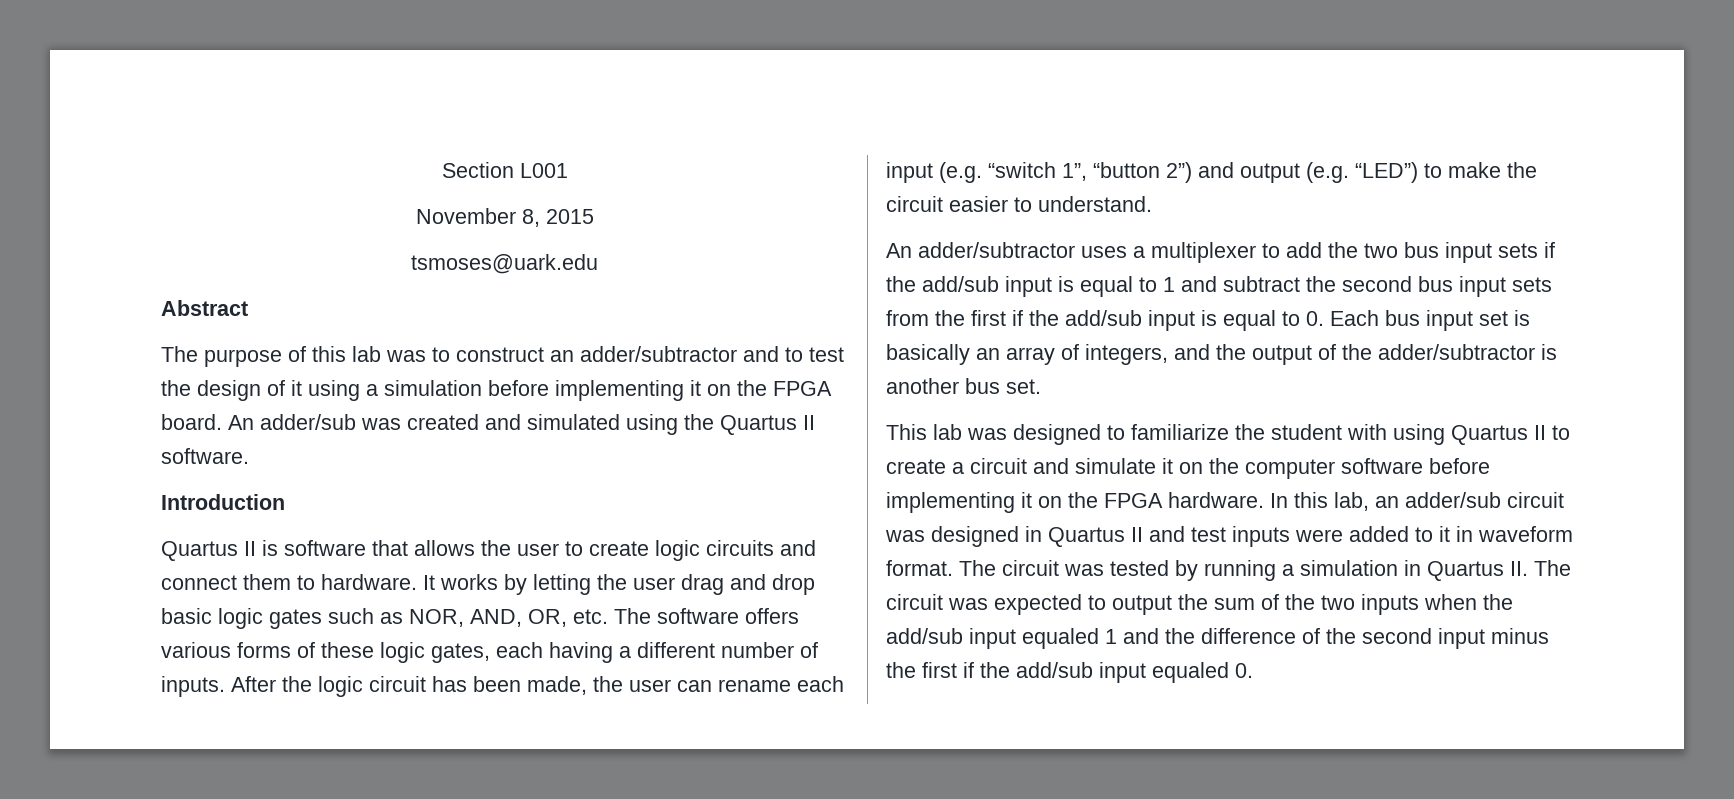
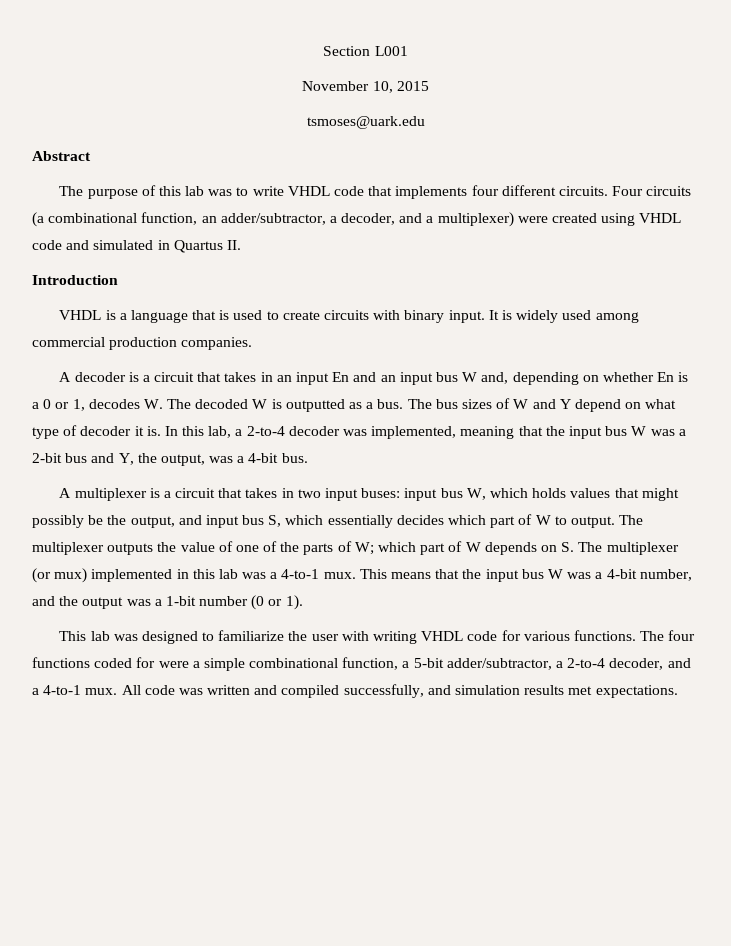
- November 8, 2015
+ November 10, 2015
- The purpose of this lab was to construct an adder/subtractor and to test the design of it using a simulation before implementing it on the FPGA board. An adder/sub was created and simulated using the Quartus II software.
+ The purpose of this lab was to write VHDL code that implements four different circuits. Four circuits (a combinational function, an adder/subtractor, a decoder, and a multiplexer) were created using VHDL code and simulated in Quartus II.
  Introduction
- Quartus II is software that allows the user to create logic circuits and connect them to hardware. It works by letting the user drag and drop basic logic gates such as NOR, AND, OR, etc. The software offers various forms of these logic gates, each having a different number of inputs. After the logic circuit has been made, the user can rename each input (e.g. “switch 1”, “button 2”) and output (e.g. “LED”) to make the circuit easier to understand.
- An adder/subtractor uses a multiplexer to add the two bus input sets if the add/sub input is equal to 1 and subtract the second bus input sets from the first if the add/sub input is equal to 0. Each bus input set is basically an array of integers, and the output of the adder/subtractor is another bus set.
+ VHDL is a language that is used to create circuits with binary input. It is widely used among commercial production companies.
+ A decoder is a circuit that takes in an input En and an input bus W and, depending on whether En is a 0 or 1, decodes W. The decoded W is outputted as a bus. The bus sizes of W and Y depend on what type of decoder it is. In this lab, a 2-to-4 decoder was implemented, meaning that the input bus W was a 2-bit bus and Y, the output, was a 4-bit bus.
+ A multiplexer is a circuit that takes in two input buses: input bus W, which holds values that might possibly be the output, and input bus S, which essentially decides which part of W to output. The multiplexer outputs the value of one of the parts of W; which part of W depends on S. The multiplexer (or mux) implemented in this lab was a 4-to-1 mux. This means that the input bus W was a 4-bit number, and the output was a 1-bit number (0 or 1).
- This lab was designed to familiarize the student with using Quartus II to create a circuit and simulate it on the computer software before implementing it on the FPGA hardware. In this lab, an adder/sub circuit was designed in Quartus II and test inputs were added to it in waveform format. The circuit was tested by running a simulation in Quartus II. The circuit was expected to output the sum of the two inputs when the add/sub input equaled 1 and the difference of the second input minus the first if the add/sub input equaled 0.
+ This lab was designed to familiarize the user with writing VHDL code for various functions. The four functions coded for were a simple combinational function, a 5-bit adder/subtractor, a 2-to-4 decoder, and a 4-to-1 mux. All code was written and compiled successfully, and simulation results met expectations.

